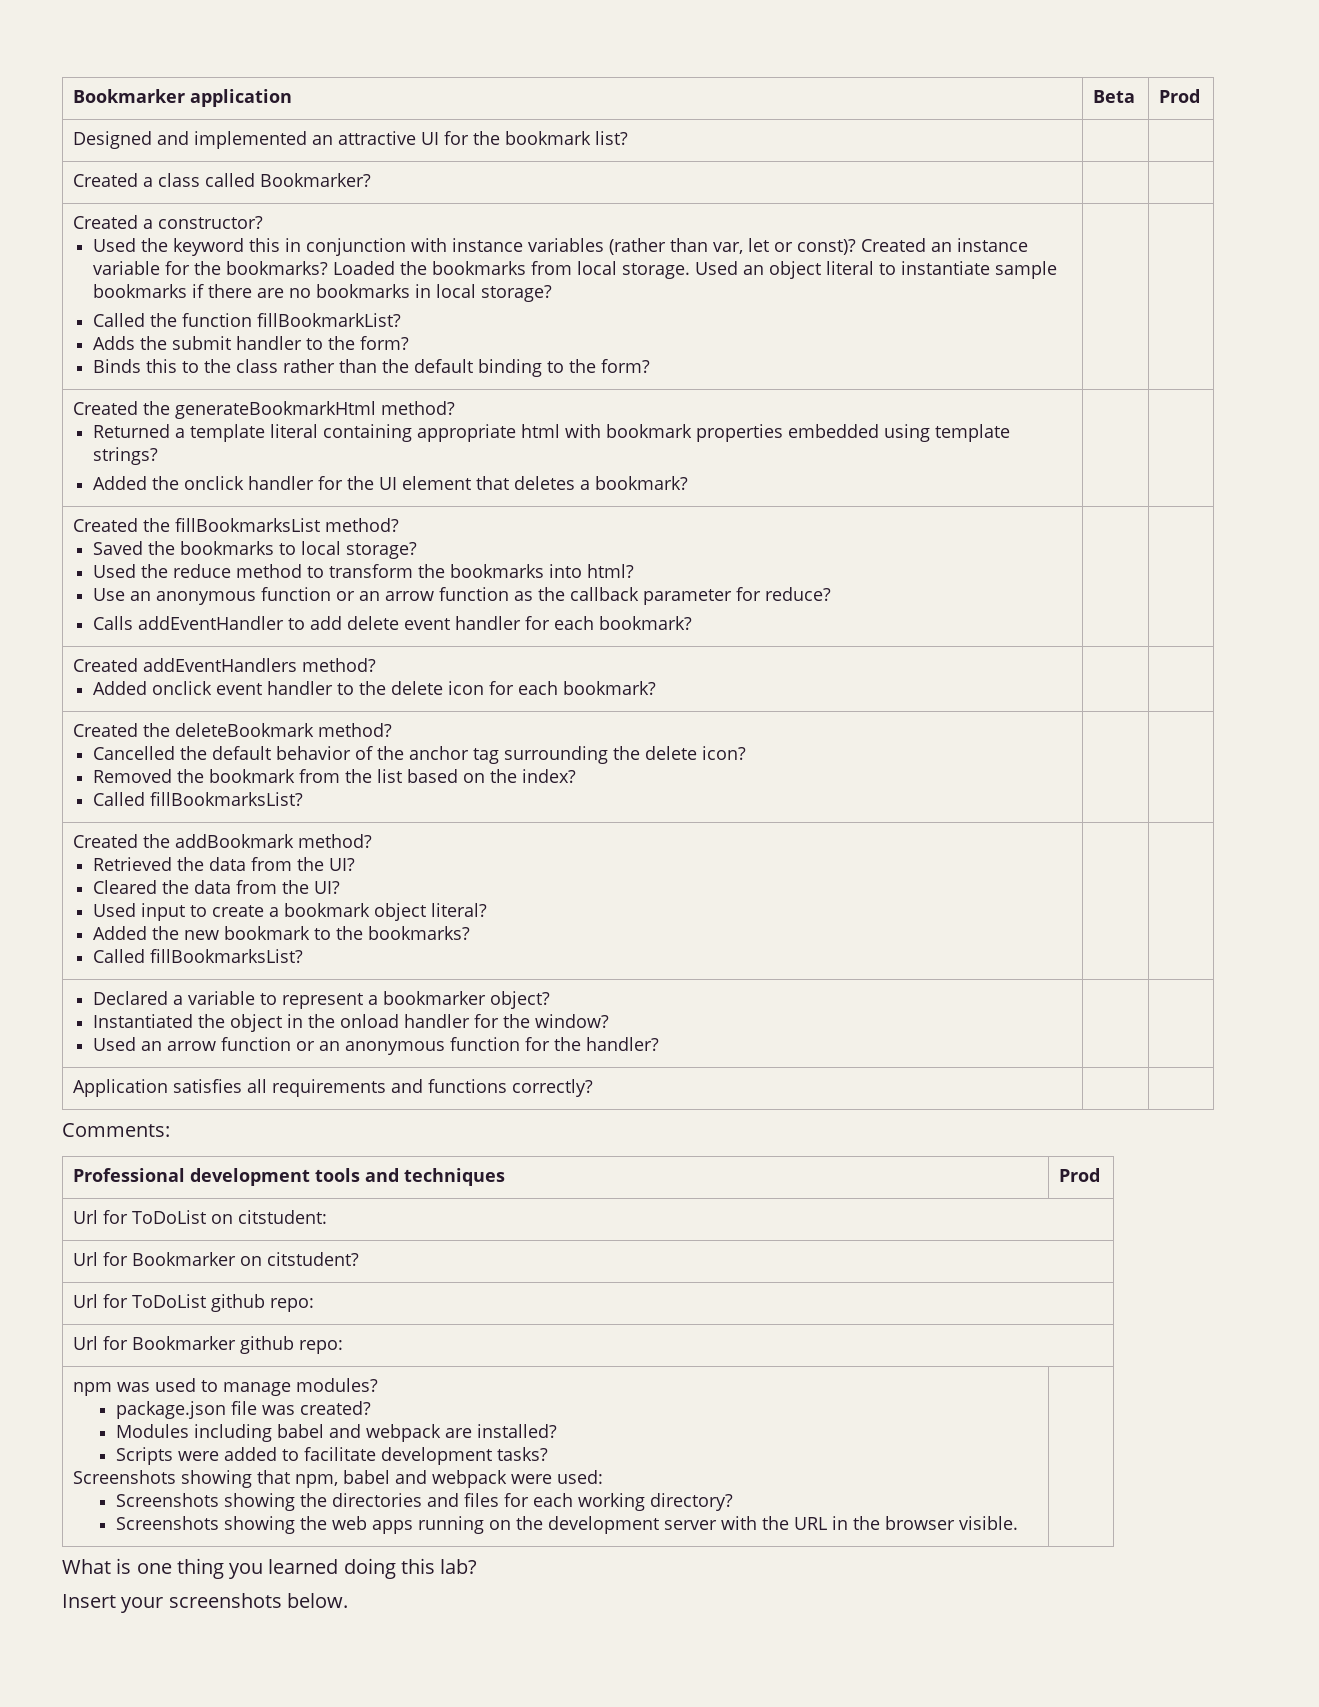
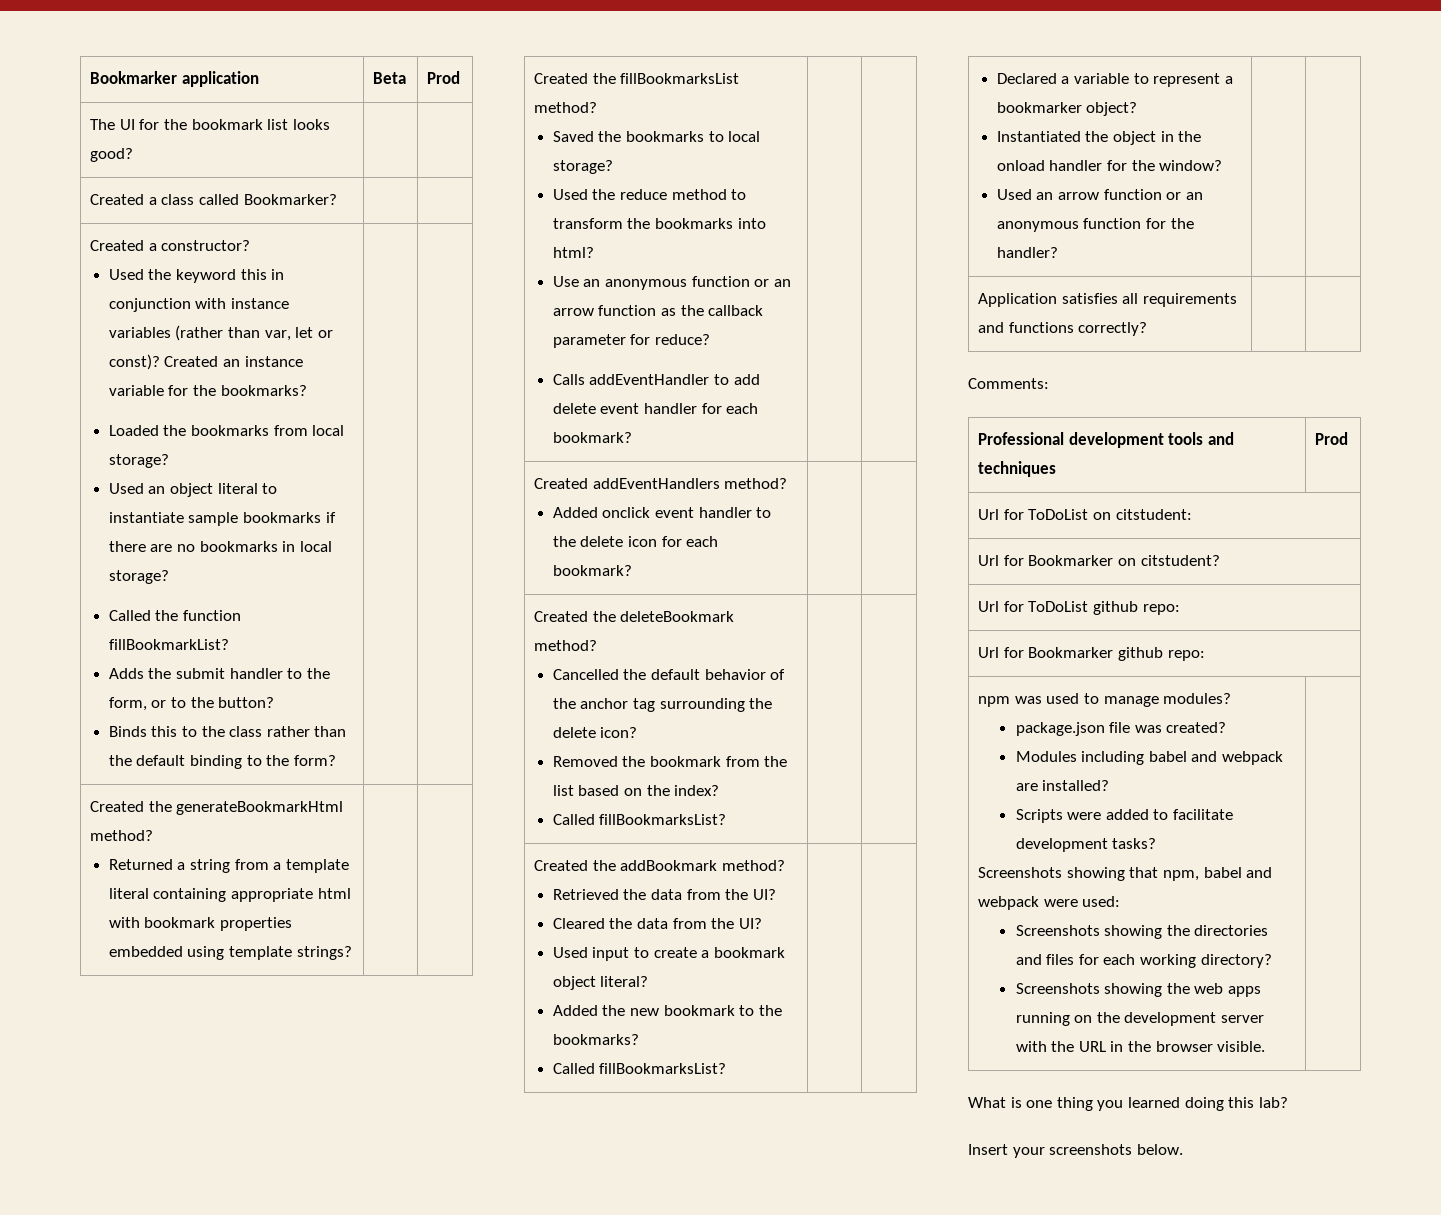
- Designed and implemented an attractive UI for the bookmark list? | |
+ The UI for the bookmark list looks good? | |
- Created an instance variable for the bookmarks? Loaded the bookmarks from local storage. Used an object literal to instantiate sample bookmarks if there are no bookmarks in local storage?
+ Created an instance variable for the bookmarks?
+ Loaded the bookmarks from local storage?
+ Used an object literal to instantiate sample bookmarks if there are no bookmarks in local storage?
- Adds the submit handler to the form?
+ Adds the submit handler to the form, or to the button?
  Created the generateBookmarkHtml method?
- Returned a template literal containing appropriate html with bookmark properties embedded using template strings?
- Added the onclick handler for the UI element that deletes a bookmark? | |
+ Returned a string from a template literal containing appropriate html with bookmark properties embedded using template strings? | |

